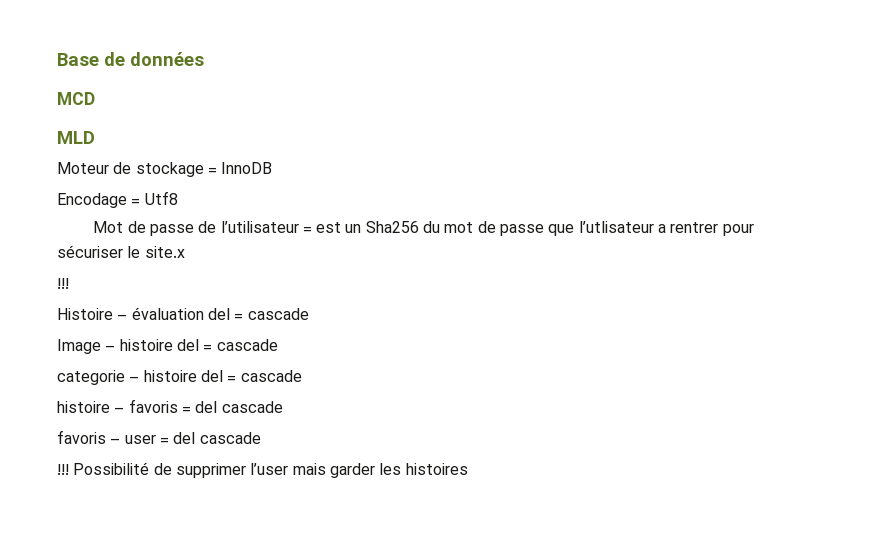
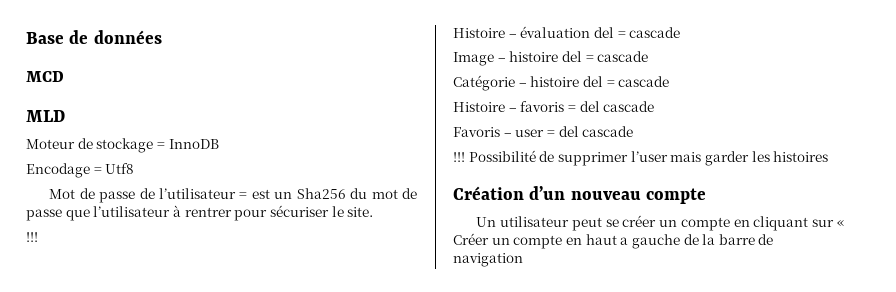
- Mot de passe de l’utilisateur = est un Sha256 du mot de passe que l’utlisateur a rentrer pour sécuriser le site.x
+ Mot de passe de l’utilisateur = est un Sha256 du mot de passe que l’utilisateur à rentrer pour sécuriser le site.
- categorie – histoire del = cascade
- histoire – favoris = del cascade
+ Catégorie – histoire del = cascade
+ Histoire – favoris = del cascade
- favoris – user = del cascade
+ Favoris – user = del cascade
+ Création d’un nouveau compte
+ Un utilisateur peut se créer un compte en cliquant sur « Créer un compte en haut a gauche de la barre de navigation

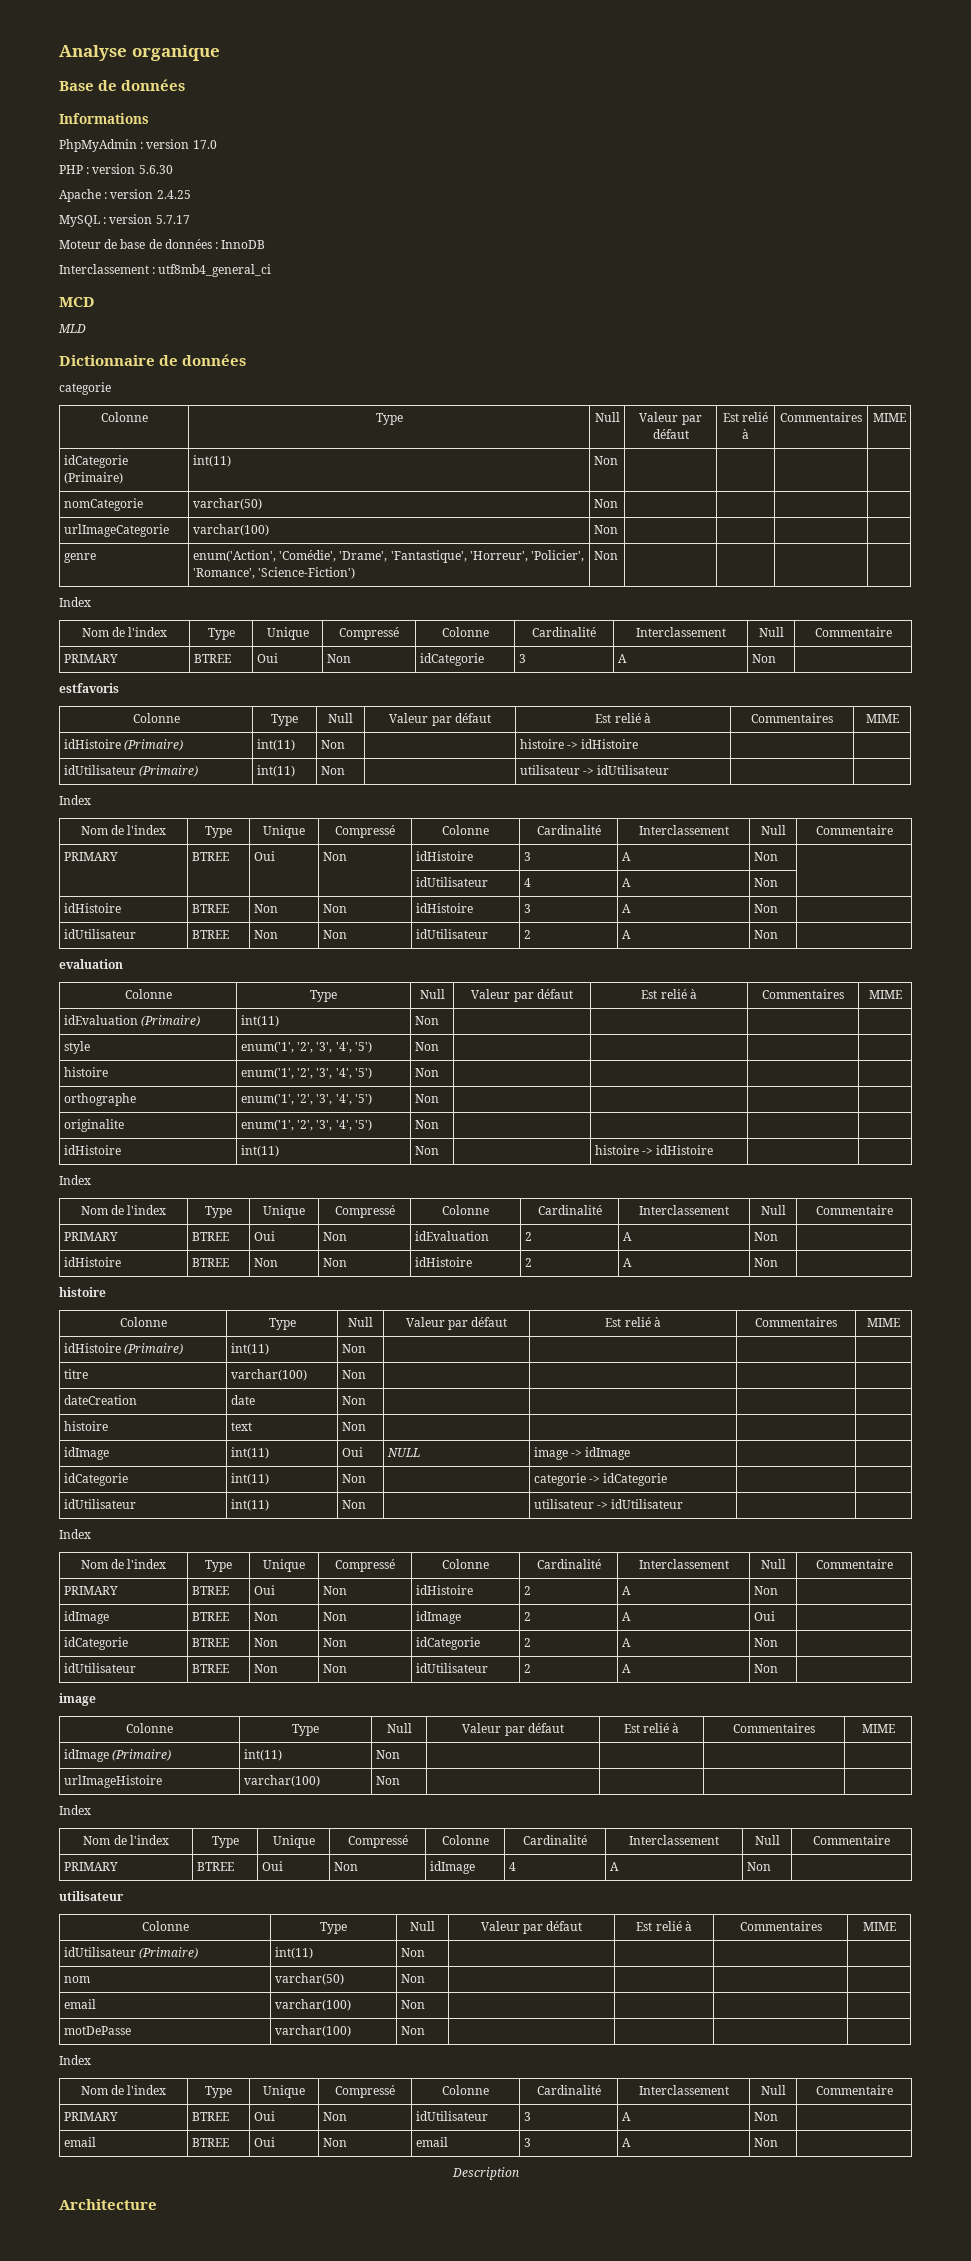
+ Analyse organique
+ Informations
+ PhpMyAdmin : version 17.0
+ PHP : version 5.6.30
+ Apache : version 2.4.25
+ MySQL : version 5.7.17
+ Moteur de base de données : InnoDB
+ Interclassement : utf8mb4_general_ci
  MCD
  MLD
- Moteur de stockage = InnoDB
- Encodage = Utf8
- Mot de passe de l’utilisateur = est un Sha256 du mot de passe que l’utilisateur à rentrer pour sécuriser le site.
- !!!
- Histoire – évaluation del = cascade
- Image – histoire del = cascade
- Catégorie – histoire del = cascade
- Histoire – favoris = del cascade
- Favoris – user = del cascade
- !!! Possibilité de supprimer l’user mais garder les histoires
- Création d’un nouveau compte
- Un utilisateur peut se créer un compte en cliquant sur « Créer un compte en haut a gauche de la barre de navigation
+ Dictionnaire de données
+ categorie
+ Colonne | Type | Null | Valeur par défaut | Est relié à | Commentaires | MIME
+ idCategorie (Primaire) | int(11) | Non | | | |
+ nomCategorie | varchar(50) | Non | | | |
+ urlImageCategorie | varchar(100) | Non | | | |
+ genre | enum('Action', 'Comédie', 'Drame', 'Fantastique', 'Horreur', 'Policier', 'Romance', 'Science-Fiction') | Non | | | |
+ Index
+ Nom de l'index | Type | Unique | Compressé | Colonne | Cardinalité | Interclassement | Null | Commentaire
+ PRIMARY | BTREE | Oui | Non | idCategorie | 3 | A | Non |
+ estfavoris
+ Colonne | Type | Null | Valeur par défaut | Est relié à | Commentaires | MIME
+ idHistoire (Primaire) | int(11) | Non | | histoire -> idHistoire | |
+ idUtilisateur (Primaire) | int(11) | Non | | utilisateur -> idUtilisateur | |
+ Index
+ Nom de l'index | Type | Unique | Compressé | Colonne | Cardinalité | Interclassement | Null | Commentaire
+ PRIMARY | BTREE | Oui | Non | idHistoire | 3 | A | Non |
+ | | | | idUtilisateur | 4 | A | Non |
+ idHistoire | BTREE | Non | Non | idHistoire | 3 | A | Non |
+ idUtilisateur | BTREE | Non | Non | idUtilisateur | 2 | A | Non |
+ evaluation
+ Colonne | Type | Null | Valeur par défaut | Est relié à | Commentaires | MIME
+ idEvaluation (Primaire) | int(11) | Non | | | |
+ style | enum('1', '2', '3', '4', '5') | Non | | | |
+ histoire | enum('1', '2', '3', '4', '5') | Non | | | |
+ orthographe | enum('1', '2', '3', '4', '5') | Non | | | |
+ originalite | enum('1', '2', '3', '4', '5') | Non | | | |
+ idHistoire | int(11) | Non | | histoire -> idHistoire | |
+ Index
+ Nom de l'index | Type | Unique | Compressé | Colonne | Cardinalité | Interclassement | Null | Commentaire
+ PRIMARY | BTREE | Oui | Non | idEvaluation | 2 | A | Non |
+ idHistoire | BTREE | Non | Non | idHistoire | 2 | A | Non |
+ histoire
+ Colonne | Type | Null | Valeur par défaut | Est relié à | Commentaires | MIME
+ idHistoire (Primaire) | int(11) | Non | | | |
+ titre | varchar(100) | Non | | | |
+ dateCreation | date | Non | | | |
+ histoire | text | Non | | | |
+ idImage | int(11) | Oui | NULL | image -> idImage | |
+ idCategorie | int(11) | Non | | categorie -> idCategorie | |
+ idUtilisateur | int(11) | Non | | utilisateur -> idUtilisateur | |
+ Index
+ Nom de l'index | Type | Unique | Compressé | Colonne | Cardinalité | Interclassement | Null | Commentaire
+ PRIMARY | BTREE | Oui | Non | idHistoire | 2 | A | Non |
+ idImage | BTREE | Non | Non | idImage | 2 | A | Oui |
+ idCategorie | BTREE | Non | Non | idCategorie | 2 | A | Non |
+ idUtilisateur | BTREE | Non | Non | idUtilisateur | 2 | A | Non |
+ image
+ Colonne | Type | Null | Valeur par défaut | Est relié à | Commentaires | MIME
+ idImage (Primaire) | int(11) | Non | | | |
+ urlImageHistoire | varchar(100) | Non | | | |
+ Index
+ Nom de l'index | Type | Unique | Compressé | Colonne | Cardinalité | Interclassement | Null | Commentaire
+ PRIMARY | BTREE | Oui | Non | idImage | 4 | A | Non |
+ utilisateur
+ Colonne | Type | Null | Valeur par défaut | Est relié à | Commentaires | MIME
+ idUtilisateur (Primaire) | int(11) | Non | | | |
+ nom | varchar(50) | Non | | | |
+ email | varchar(100) | Non | | | |
+ motDePasse | varchar(100) | Non | | | |
+ Index
+ Nom de l'index | Type | Unique | Compressé | Colonne | Cardinalité | Interclassement | Null | Commentaire
+ PRIMARY | BTREE | Oui | Non | idUtilisateur | 3 | A | Non |
+ email | BTREE | Oui | Non | email | 3 | A | Non |
+ Description
+ Architecture

